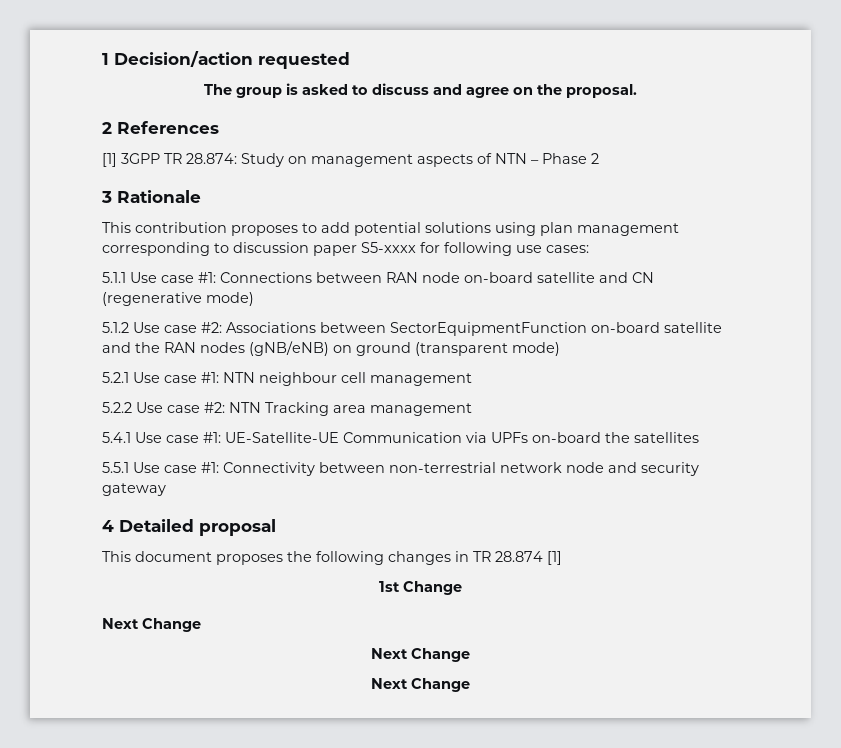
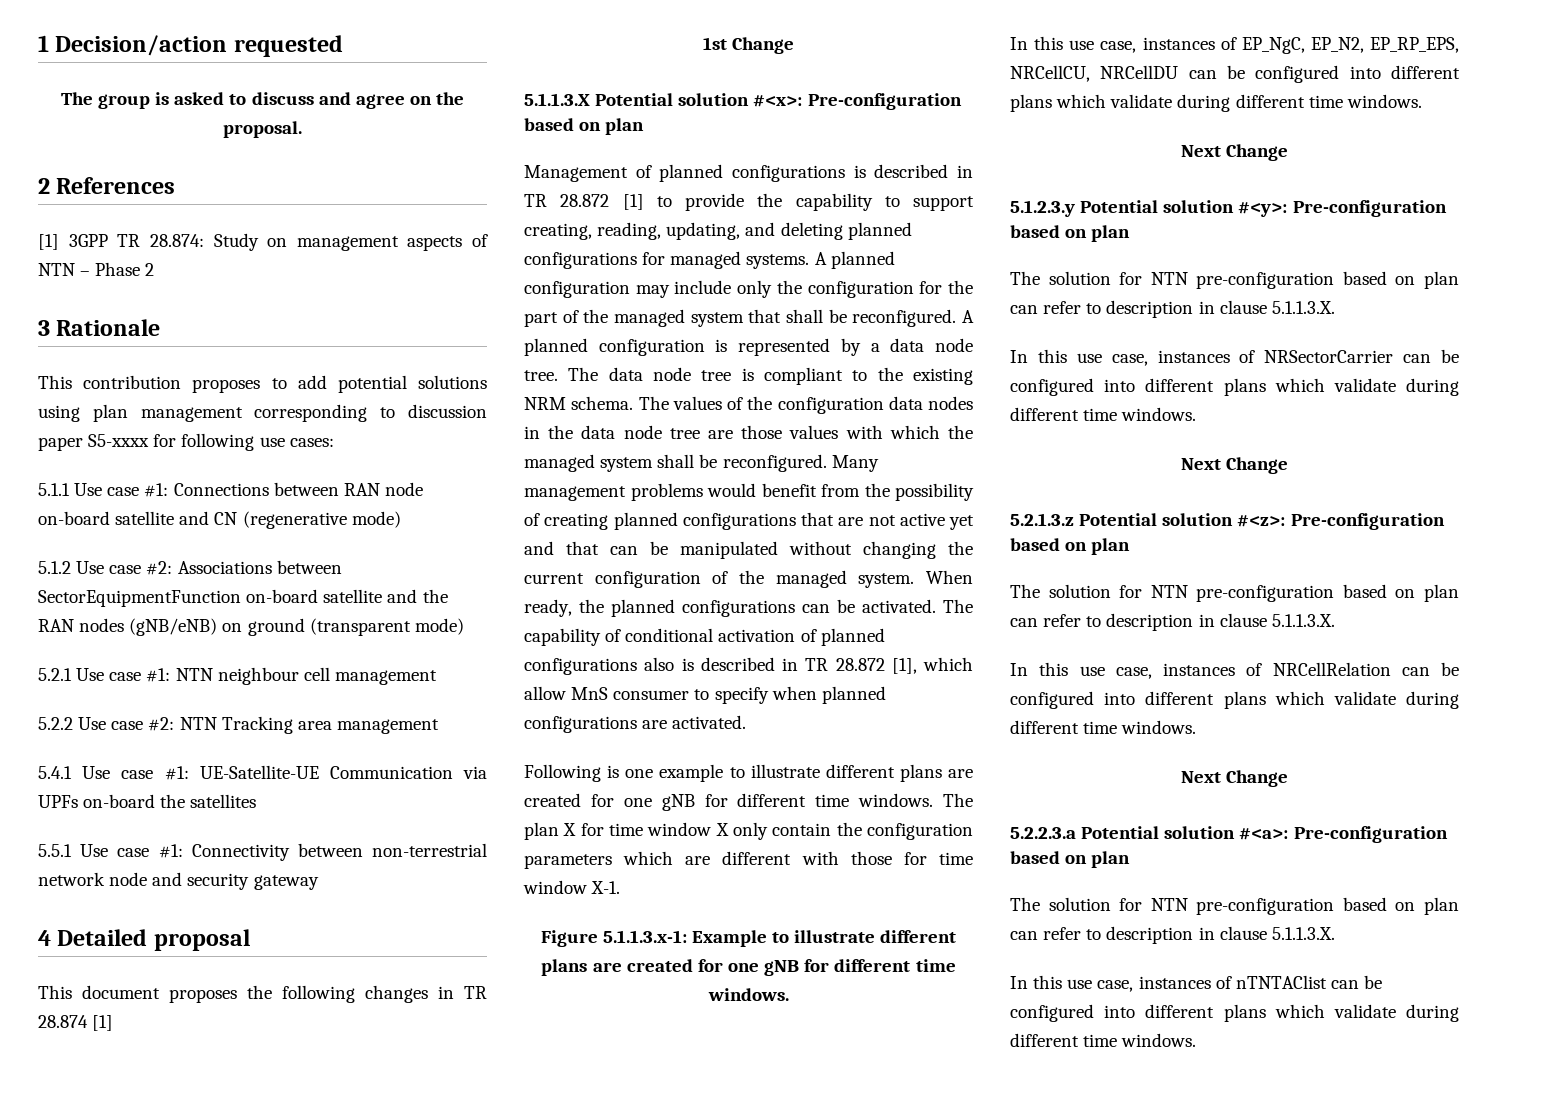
  1st Change
+ 5.1.1.3.X Potential solution #<x>: Pre-configuration based on plan
+ Management of planned configurations is described in TR 28.872 [1] to provide the capability to support creating, reading, updating, and deleting planned configurations for managed systems. A planned configuration may include only the configuration for the part of the managed system that shall be reconfigured. A planned configuration is represented by a data node tree. The data node tree is compliant to the existing NRM schema. The values of the configuration data nodes in the data node tree are those values with which the managed system shall be reconfigured. Many management problems would benefit from the possibility of creating planned configurations that are not active yet and that can be manipulated without changing the current configuration of the managed system. When ready, the planned configurations can be activated. The capability of conditional activation of planned configurations also is described in TR 28.872 [1], which allow MnS consumer to specify when planned configurations are activated.
+ Following is one example to illustrate different plans are created for one gNB for different time windows. The plan X for time window X only contain the configuration parameters which are different with those for time window X-1.
+ Figure 5.1.1.3.x-1: Example to illustrate different plans are created for one gNB for different time windows.
+ In this use case, instances of EP_NgC, EP_N2, EP_RP_EPS, NRCellCU, NRCellDU can be configured into different plans which validate during different time windows.
  Next Change
+ 5.1.2.3.y Potential solution #<y>: Pre-configuration based on plan
+ The solution for NTN pre-configuration based on plan can refer to description in clause 5.1.1.3.X.
+ In this use case, instances of NRSectorCarrier can be configured into different plans which validate during different time windows.
  Next Change
+ 5.2.1.3.z Potential solution #<z>: Pre-configuration based on plan
+ The solution for NTN pre-configuration based on plan can refer to description in clause 5.1.1.3.X.
+ In this use case, instances of NRCellRelation can be configured into different plans which validate during different time windows.
  Next Change
+ 5.2.2.3.a Potential solution #<a>: Pre-configuration based on plan
+ The solution for NTN pre-configuration based on plan can refer to description in clause 5.1.1.3.X.
+ In this use case, instances of nTNTAClist can be configured into different plans which validate during different time windows.

